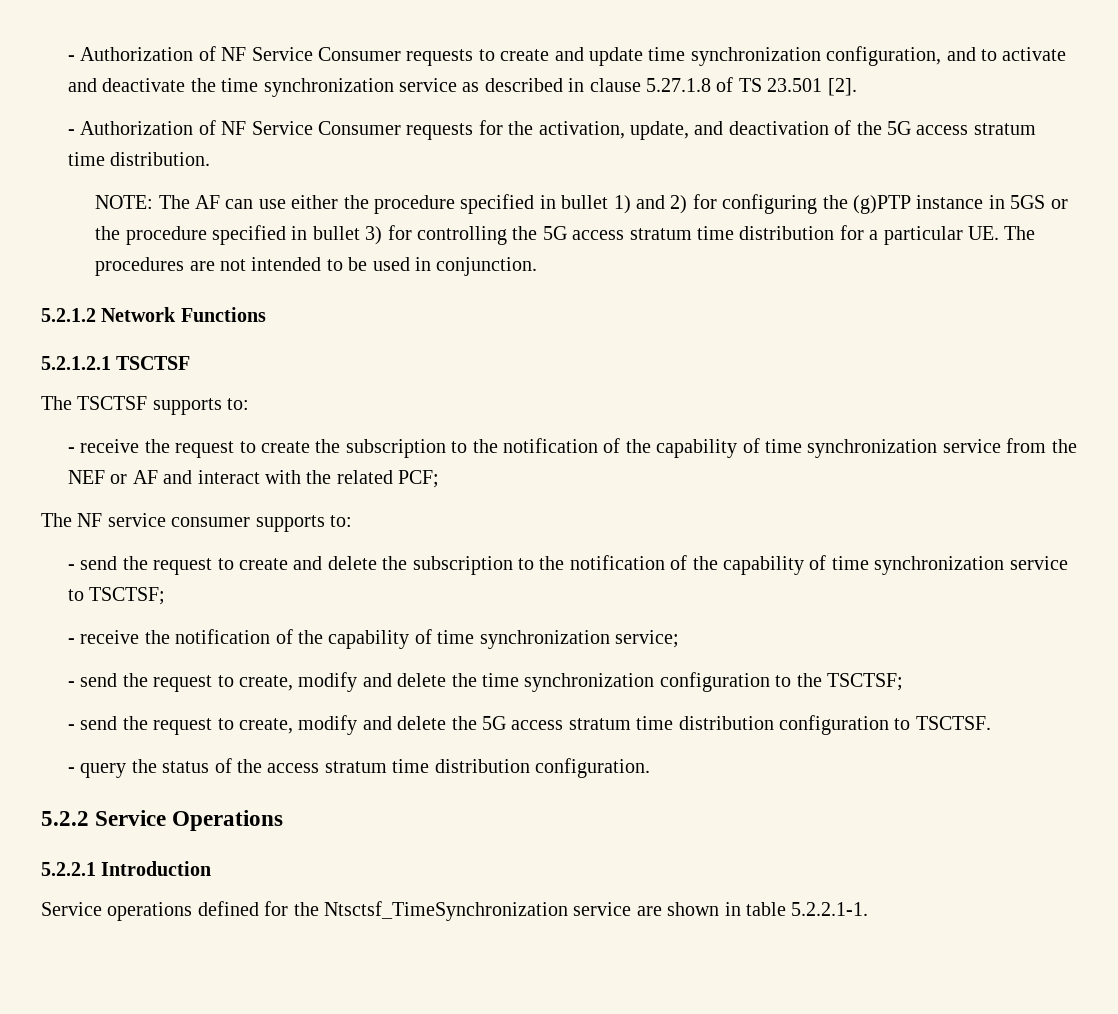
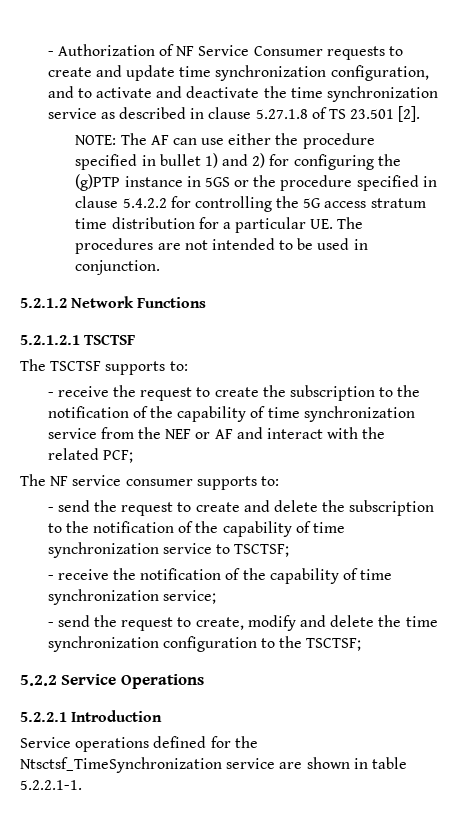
- - Authorization of NF Service Consumer requests for the activation, update, and deactivation of the 5G access stratum time distribution.
- NOTE: The AF can use either the procedure specified in bullet 1) and 2) for configuring the (g)PTP instance in 5GS or the procedure specified in bullet 3) for controlling the 5G access stratum time distribution for a particular UE. The procedures are not intended to be used in conjunction.
+ NOTE: The AF can use either the procedure specified in bullet 1) and 2) for configuring the (g)PTP instance in 5GS or the procedure specified in clause 5.4.2.2 for controlling the 5G access stratum time distribution for a particular UE. The procedures are not intended to be used in conjunction.
- - send the request to create, modify and delete the 5G access stratum time distribution configuration to TSCTSF.
- - query the status of the access stratum time distribution configuration.

